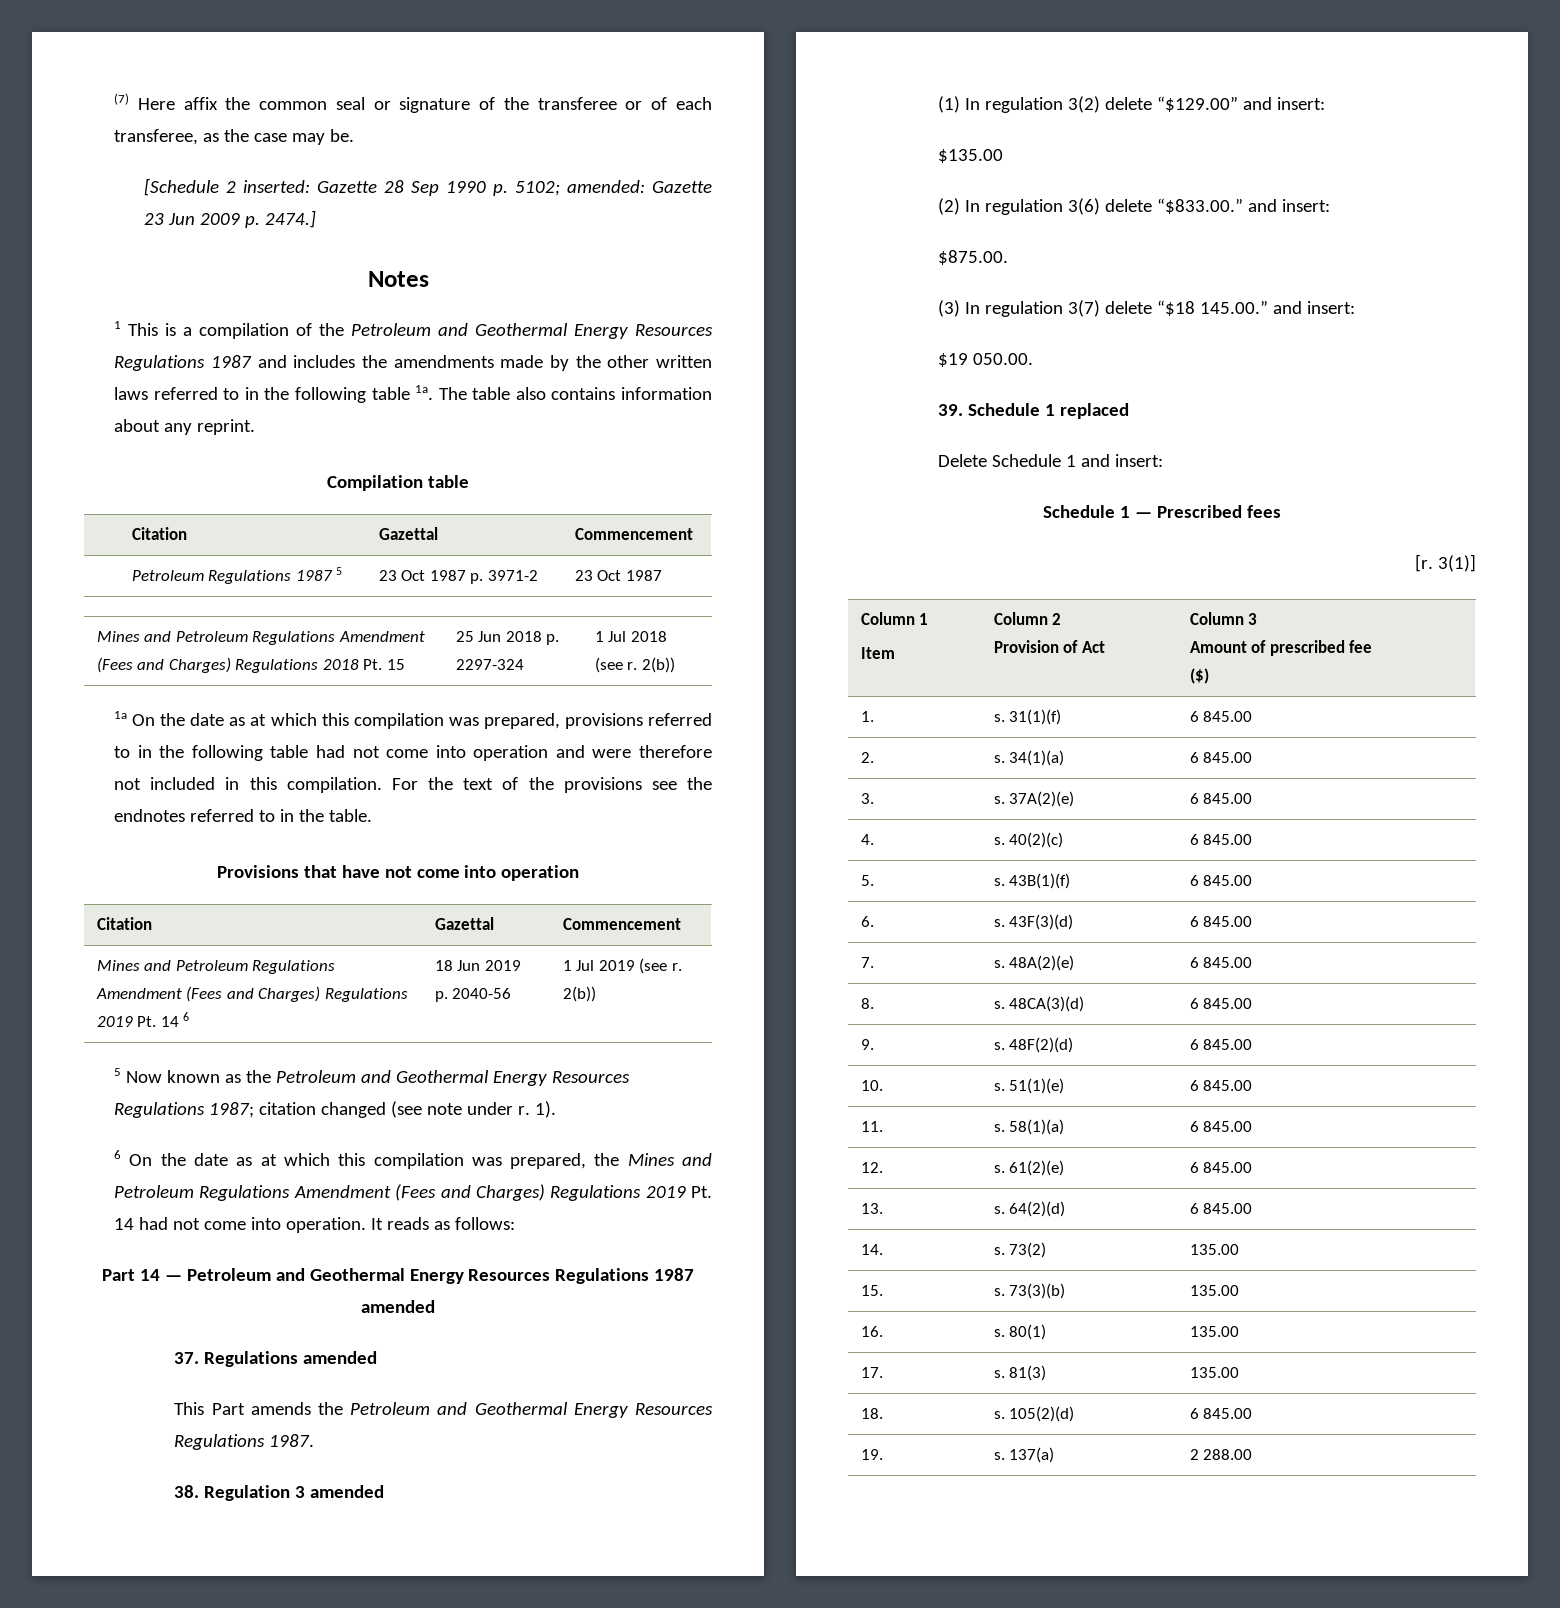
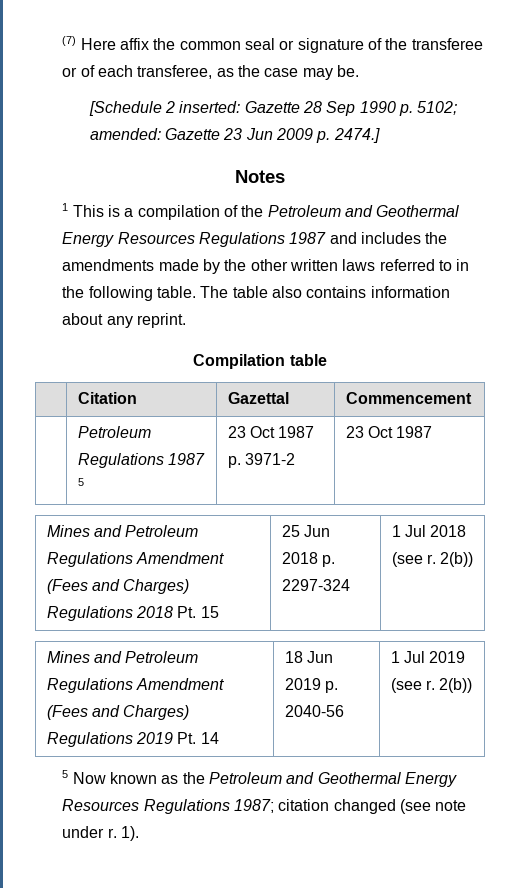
- 1 This is a compilation of the Petroleum and Geothermal Energy Resources Regulations 1987 and includes the amendments made by the other written laws referred to in the following table 1a.
+ 1 This is a compilation of the Petroleum and Geothermal Energy Resources Regulations 1987 and includes the amendments made by the other written laws referred to in the following table.
- 1a On the date as at which this compilation was prepared, provisions referred to in the following table had not come into operation and were therefore not included in this compilation. For the text of the provisions see the endnotes referred to in the table.
- Provisions that have not come into operation
- Citation | Gazettal | Commencement
- Mines and Petroleum Regulations Amendment (Fees and Charges) Regulations 2019 Pt. 14 6 | 18 Jun 2019 p. 2040-56 | 1 Jul 2019 (see r. 2(b))
+ Mines and Petroleum Regulations Amendment (Fees and Charges) Regulations 2019 Pt. 14 | 18 Jun 2019 p. 2040-56 | 1 Jul 2019 (see r. 2(b))
- 6 On the date as at which this compilation was prepared, the Mines and Petroleum Regulations Amendment (Fees and Charges) Regulations 2019 Pt. 14 had not come into operation. It reads as follows:
- Part 14 — Petroleum and Geothermal Energy Resources Regulations 1987 amended
- 37. Regulations amended
- This Part amends the Petroleum and Geothermal Energy Resources Regulations 1987.
- 38. Regulation 3 amended
- (1) In regulation 3(2) delete “$129.00” and insert:
- $135.00
- (2) In regulation 3(6) delete “$833.00.” and insert:
- $875.00.
- (3) In regulation 3(7) delete “$18 145.00.” and insert:
- $19 050.00.
- 39. Schedule 1 replaced
- Delete Schedule 1 and insert:
- Schedule 1 — Prescribed fees
- [r. 3(1)]
- Column 1
- Item | Column 2
- Provision of Act | Column 3
- Amount of prescribed fee
- ($)
- 1. | s. 31(1)(f) | 6 845.00
- 2. | s. 34(1)(a) | 6 845.00
- 3. | s. 37A(2)(e) | 6 845.00
- 4. | s. 40(2)(c) | 6 845.00
- 5. | s. 43B(1)(f) | 6 845.00
- 6. | s. 43F(3)(d) | 6 845.00
- 7. | s. 48A(2)(e) | 6 845.00
- 8. | s. 48CA(3)(d) | 6 845.00
- 9. | s. 48F(2)(d) | 6 845.00
- 10. | s. 51(1)(e) | 6 845.00
- 11. | s. 58(1)(a) | 6 845.00
- 12. | s. 61(2)(e) | 6 845.00
- 13. | s. 64(2)(d) | 6 845.00
- 14. | s. 73(2) | 135.00
- 15. | s. 73(3)(b) | 135.00
- 16. | s. 80(1) | 135.00
- 17. | s. 81(3) | 135.00
- 18. | s. 105(2)(d) | 6 845.00
- 19. | s. 137(a) | 2 288.00

